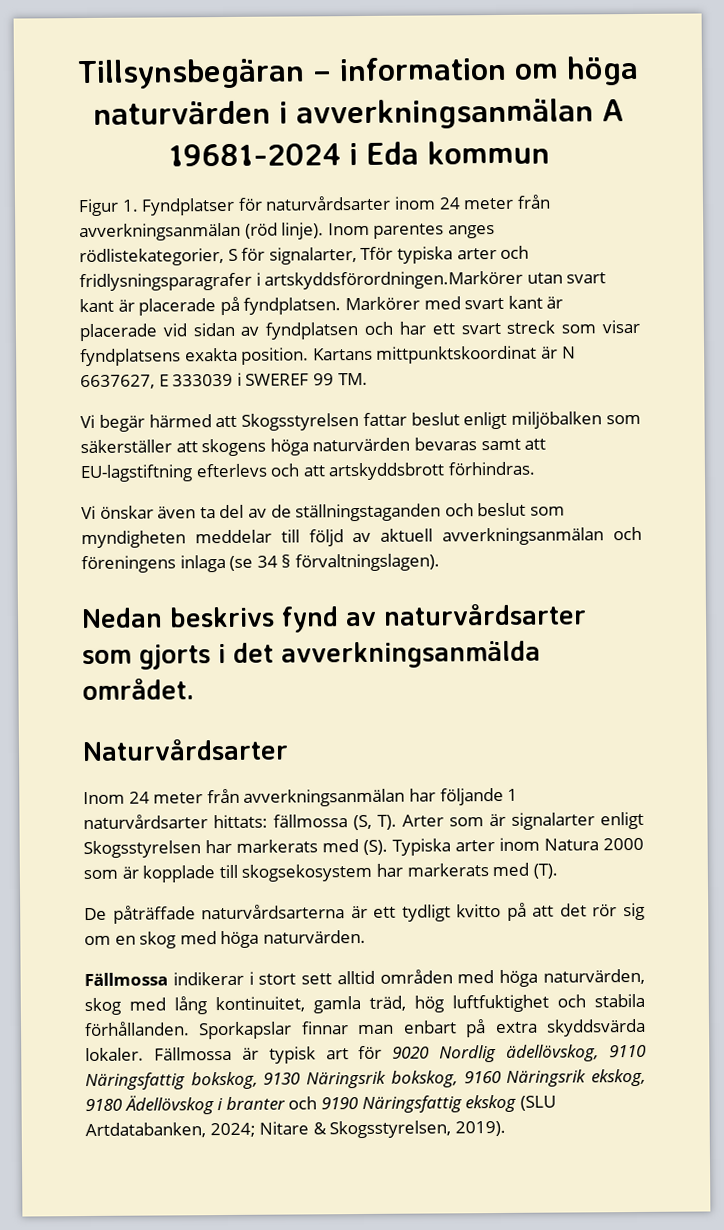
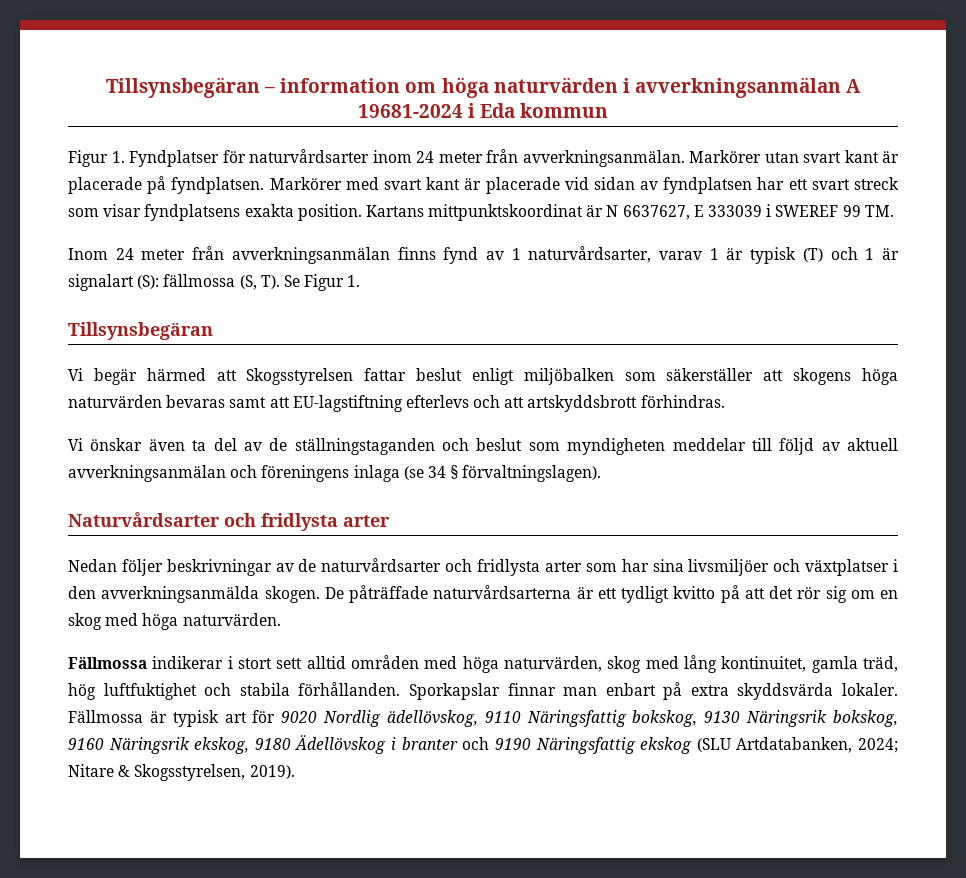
- Figur 1. Fyndplatser för naturvårdsarter inom 24 meter från avverkningsanmälan (röd linje). Inom parentes anges rödlistekategorier, S för signalarter, Tför typiska arter och fridlysningsparagrafer i artskyddsförordningen.Markörer utan svart kant är placerade på fyndplatsen.
+ Figur 1. Fyndplatser för naturvårdsarter inom 24 meter från avverkningsanmälan. Markörer utan svart kant är placerade på fyndplatsen.
- Markörer med svart kant är placerade vid sidan av fyndplatsen och har ett svart streck som visar fyndplatsens exakta position.
+ Markörer med svart kant är placerade vid sidan av fyndplatsen har ett svart streck som visar fyndplatsens exakta position.
+ Inom 24 meter från avverkningsanmälan finns fynd av 1 naturvårdsarter, varav 1 är typisk (T) och 1 är signalart (S): fällmossa (S, T). Se Figur 1.
+ Tillsynsbegäran
- Nedan beskrivs fynd av naturvårdsarter som gjorts i det avverkningsanmälda området.
- Naturvårdsarter
- Inom 24 meter från avverkningsanmälan har följande 1 naturvårdsarter hittats: fällmossa (S, T). Arter som är signalarter enligt Skogsstyrelsen har markerats med (S). Typiska arter inom Natura 2000 som är kopplade till skogsekosystem har markerats med (T).
- De påträffade naturvårdsarterna är ett tydligt kvitto på att det rör sig om en skog med höga naturvärden.
+ Naturvårdsarter och fridlysta arter
+ Nedan följer beskrivningar av de naturvårdsarter och fridlysta arter som har sina livsmiljöer och växtplatser i den avverkningsanmälda skogen. De påträffade naturvårdsarterna är ett tydligt kvitto på att det rör sig om en skog med höga naturvärden.

